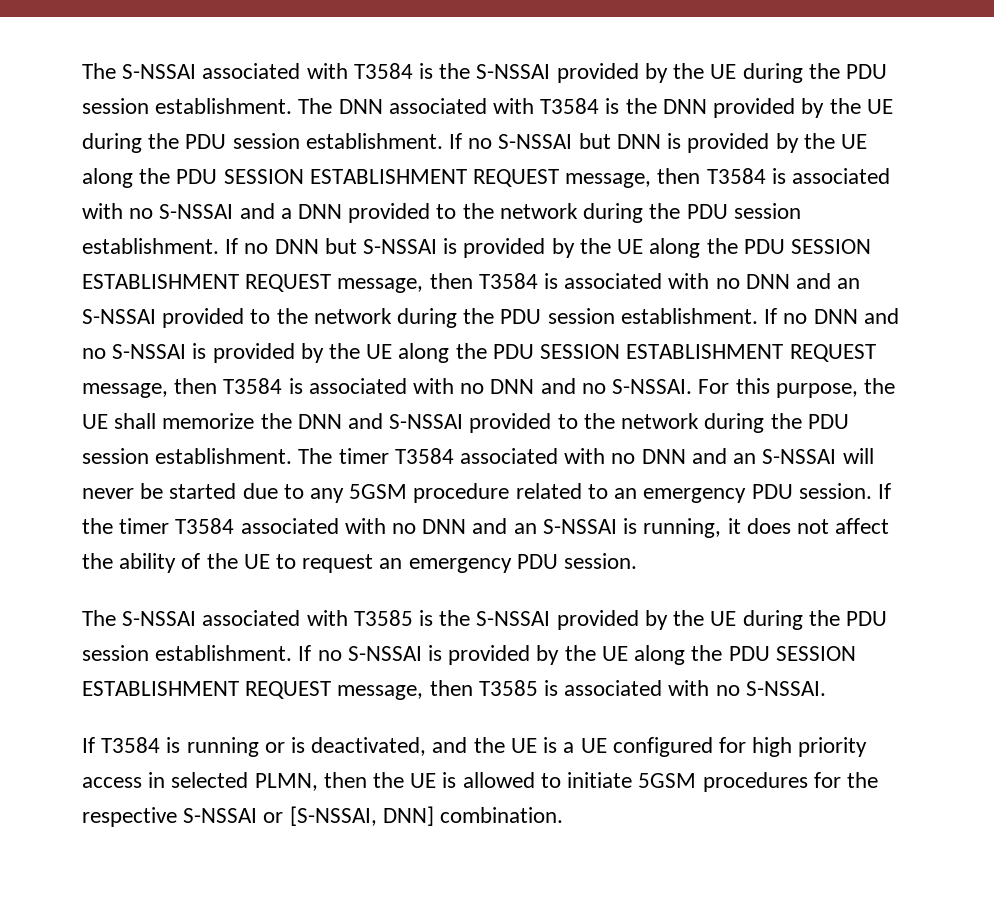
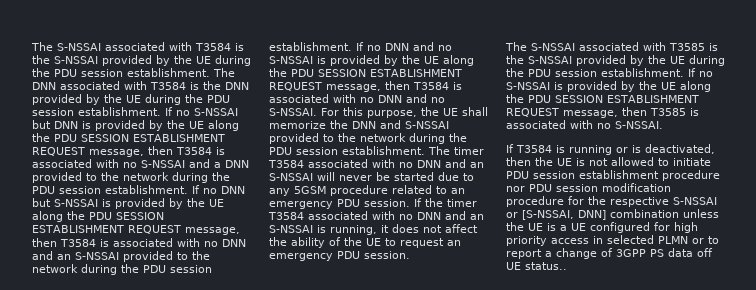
- If T3584 is running or is deactivated, and the UE is a UE configured for high priority access in selected PLMN, then the UE is allowed to initiate 5GSM procedures for the respective S-NSSAI or [S-NSSAI, DNN] combination.
+ If T3584 is running or is deactivated, then the UE is not allowed to initiate PDU session establishment procedure nor PDU session modification procedure for the respective S-NSSAI or [S-NSSAI, DNN] combination unless the UE is a UE configured for high priority access in selected PLMN or to report a change of 3GPP PS data off UE status..

